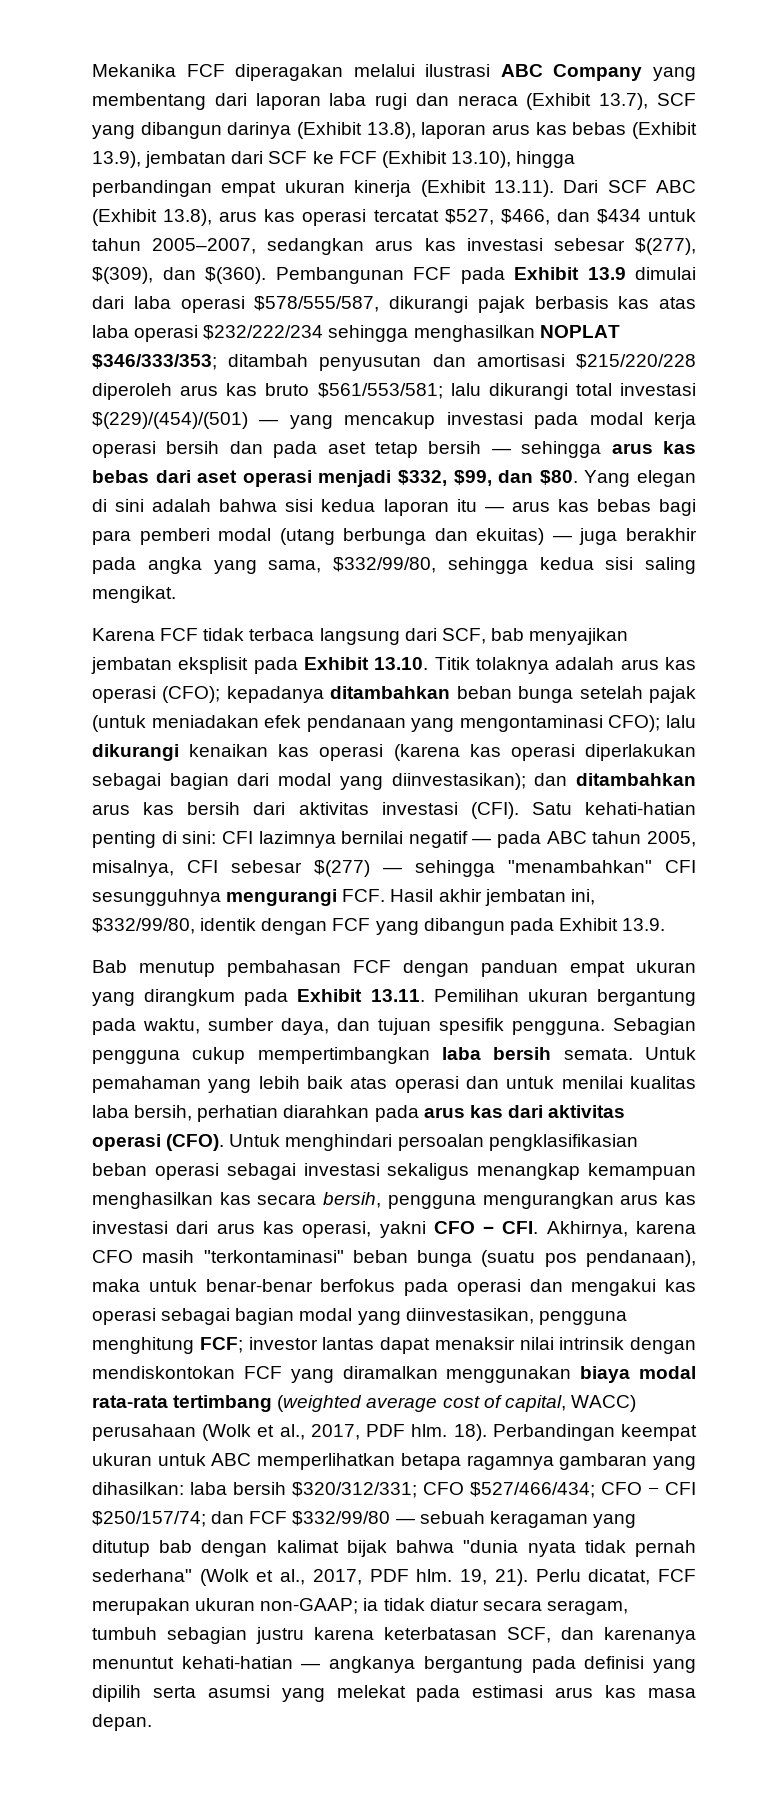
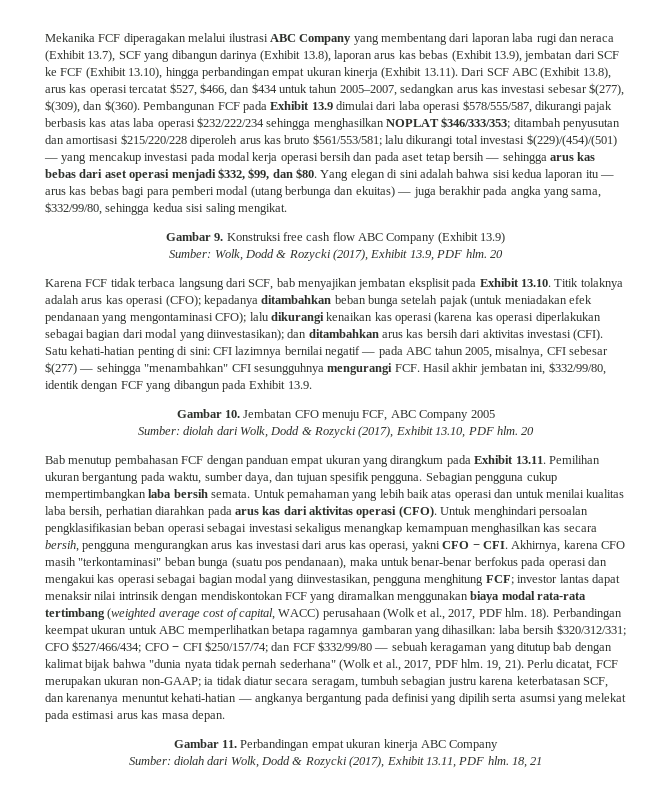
+ Gambar 9. Konstruksi free cash flow ABC Company (Exhibit 13.9)
+ Sumber: Wolk, Dodd & Rozycki (2017), Exhibit 13.9, PDF hlm. 20
+ Gambar 10. Jembatan CFO menuju FCF, ABC Company 2005
+ Sumber: diolah dari Wolk, Dodd & Rozycki (2017), Exhibit 13.10, PDF hlm. 20
+ Gambar 11. Perbandingan empat ukuran kinerja ABC Company
+ Sumber: diolah dari Wolk, Dodd & Rozycki (2017), Exhibit 13.11, PDF hlm. 18, 21

